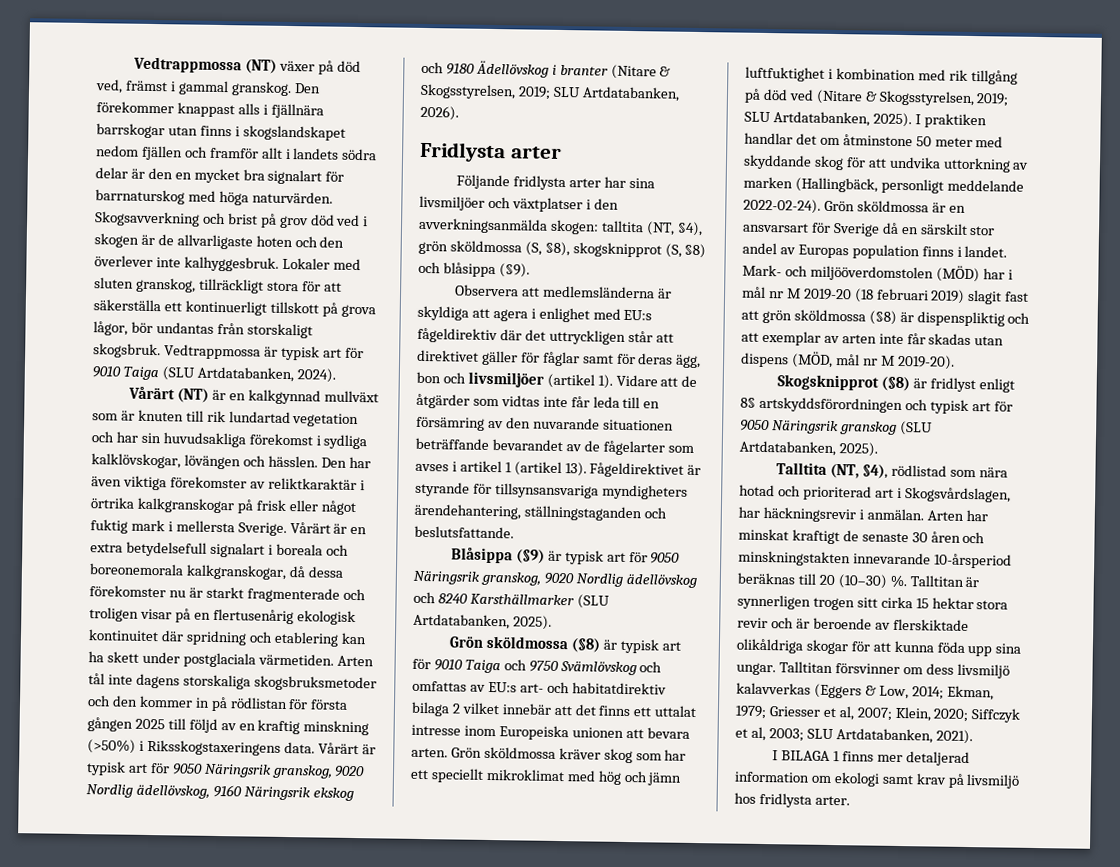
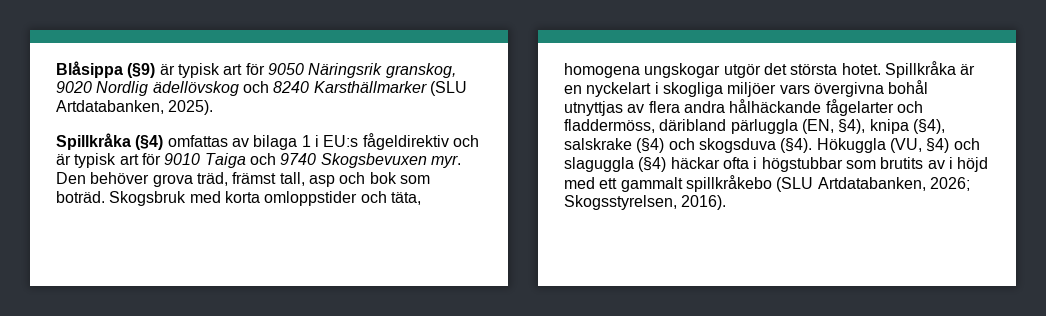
- Vedtrappmossa (NT) växer på död ved, främst i gammal granskog. Den förekommer knappast alls i fjällnära barrskogar utan finns i skogslandskapet nedom fjällen och framför allt i landets södra delar är den en mycket bra signalart för barrnaturskog med höga naturvärden. Skogsavverkning och brist på grov död ved i skogen är de allvarligaste hoten och den överlever inte kalhyggesbruk. Lokaler med sluten granskog, tillräckligt stora för att säkerställa ett kontinuerligt tillskott på grova lågor, bör undantas från storskaligt skogsbruk. Vedtrappmossa är typisk art för 9010 Taiga (SLU Artdatabanken, 2024).
- Vårärt (NT) är en kalkgynnad mullväxt som är knuten till rik lundartad vegetation och har sin huvudsakliga förekomst i sydliga kalklövskogar, lövängen och hässlen. Den har även viktiga förekomster av reliktkaraktär i örtrika kalkgranskogar på frisk eller något fuktig mark i mellersta Sverige. Vårärt är en extra betydelsefull signalart i boreala och boreonemorala kalkgranskogar, då dessa förekomster nu är starkt fragmenterade och troligen visar på en flertusenårig ekologisk kontinuitet där spridning och etablering kan ha skett under postglaciala värmetiden. Arten tål inte dagens storskaliga skogsbruksmetoder och den kommer in på rödlistan för första gången 2025 till följd av en kraftig minskning (>50%) i Riksskogstaxeringens data. Vårärt är typisk art för 9050 Näringsrik granskog, 9020 Nordlig ädellövskog, 9160 Näringsrik ekskog och 9180 Ädellövskog i branter (Nitare & Skogsstyrelsen, 2019; SLU Artdatabanken, 2026).
- Fridlysta arter
- Följande fridlysta arter har sina livsmiljöer och växtplatser i den avverkningsanmälda skogen: talltita (NT, §4), grön sköldmossa (S, §8), skogsknipprot (S, §8) och blåsippa (§9).
- Observera att medlemsländerna är skyldiga att agera i enlighet med EU:s fågeldirektiv där det uttryckligen står att direktivet gäller för fåglar samt för deras ägg, bon och livsmiljöer (artikel 1). Vidare att de åtgärder som vidtas inte får leda till en försämring av den nuvarande situationen beträffande bevarandet av de fågelarter som avses i artikel 1 (artikel 13). Fågeldirektivet är styrande för tillsynsansvariga myndigheters ärendehantering, ställningstaganden och beslutsfattande.
- Grön sköldmossa (§8) är typisk art för 9010 Taiga och 9750 Svämlövskog och omfattas av EU:s art- och habitatdirektiv bilaga 2 vilket innebär att det finns ett uttalat intresse inom Europeiska unionen att bevara arten. Grön sköldmossa kräver skog som har ett speciellt mikroklimat med hög och jämn luftfuktighet i kombination med rik tillgång på död ved (Nitare & Skogsstyrelsen, 2019; SLU Artdatabanken, 2025). I praktiken handlar det om åtminstone 50 meter med skyddande skog för att undvika uttorkning av marken (Hallingbäck, personligt meddelande 2022-02-24). Grön sköldmossa är en ansvarsart för Sverige då en särskilt stor andel av Europas population finns i landet. Mark- och miljööverdomstolen (MÖD) har i mål nr M 2019-20 (18 februari 2019) slagit fast att grön sköldmossa (§8) är dispenspliktig och att exemplar av arten inte får skadas utan dispens (MÖD, mål nr M 2019-20).
- Skogsknipprot (§8) är fridlyst enligt 8§ artskyddsförordningen och typisk art för 9050 Näringsrik granskog (SLU Artdatabanken, 2025).
- Talltita (NT, §4), rödlistad som nära hotad och prioriterad art i Skogsvårdslagen, har häckningsrevir i anmälan. Arten har minskat kraftigt de senaste 30 åren och minskningstakten innevarande 10-årsperiod beräknas till 20 (10–30) %. Talltitan är synnerligen trogen sitt cirka 15 hektar stora revir och är beroende av flerskiktade olikåldriga skogar för att kunna föda upp sina ungar. Talltitan försvinner om dess livsmiljö kalavverkas (Eggers & Low, 2014; Ekman, 1979; Griesser et al, 2007; Klein, 2020; Siffczyk et al, 2003; SLU Artdatabanken, 2021).
- I BILAGA 1 finns mer detaljerad information om ekologi samt krav på livsmiljö hos fridlysta arter.
+ Spillkråka (§4) omfattas av bilaga 1 i EU:s fågeldirektiv och är typisk art för 9010 Taiga och 9740 Skogsbevuxen myr. Den behöver grova träd, främst tall, asp och bok som boträd. Skogsbruk med korta omloppstider och täta, homogena ungskogar utgör det största hotet. Spillkråka är en nyckelart i skogliga miljöer vars övergivna bohål utnyttjas av flera andra hålhäckande fågelarter och fladdermöss, däribland pärluggla (EN, §4), knipa (§4), salskrake (§4) och skogsduva (§4). Hökuggla (VU, §4) och slaguggla (§4) häckar ofta i högstubbar som brutits av i höjd med ett gammalt spillkråkebo (SLU Artdatabanken, 2026; Skogsstyrelsen, 2016).

